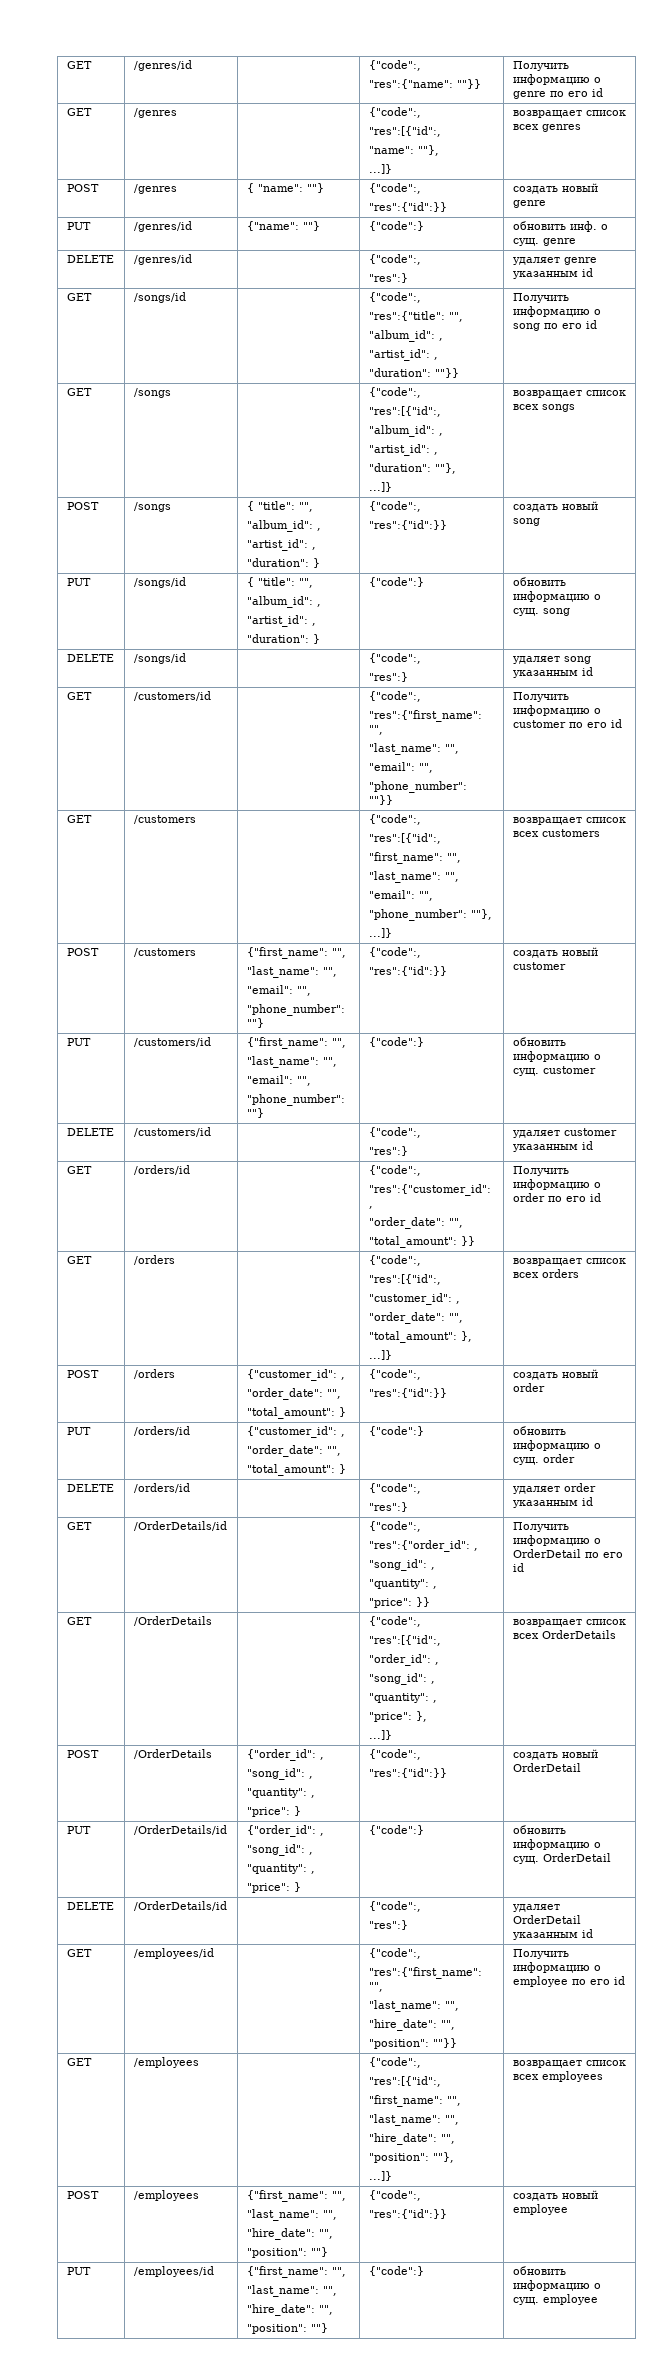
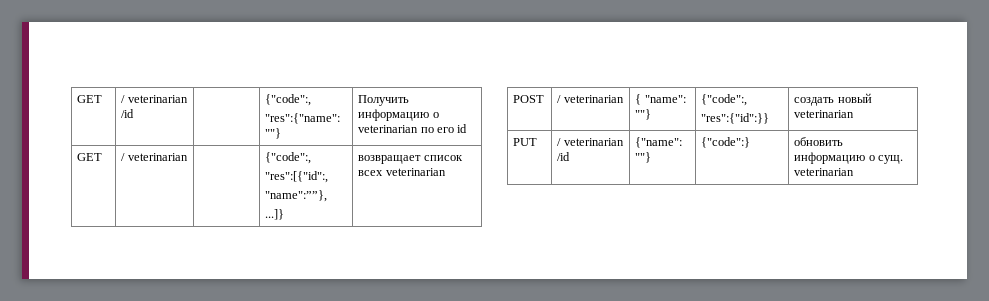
- GET | /genres/id | | {"code":,
- "res":{"name": ""}} | Получить информацию о genre по его id
- GET | /genres | | {"code":,
+ GET | / veterinarian /id | | {"code":,
+ "res":{"name": ""} | Получить информацию о veterinarian по его id
+ GET | / veterinarian | | {"code":,
  "res":[{"id":,
- "name": ""},
- ...]} | возвращает список всех genres
- POST | /genres | { "name": ""} | {"code":,
- "res":{"id":}} | создать новый genre
- PUT | /genres/id | {"name": ""} | {"code":} | обновить инф. о сущ. genre
- DELETE | /genres/id | | {"code":,
- "res":} | удаляет genre указанным id
- GET | /songs/id | | {"code":,
- "res":{"title": "",
- "album_id": ,
- "artist_id": ,
- "duration": ""}} | Получить информацию о song по его id
- GET | /songs | | {"code":,
- "res":[{"id":,
- "album_id": ,
- "artist_id": ,
- "duration": ""},
- ...]} | возвращает список всех songs
- POST | /songs | { "title": "",
- "album_id": ,
- "artist_id": ,
- "duration": } | {"code":,
- "res":{"id":}} | создать новый song
- PUT | /songs/id | { "title": "",
- "album_id": ,
- "artist_id": ,
- "duration": } | {"code":} | обновить информацию о сущ. song
- DELETE | /songs/id | | {"code":,
- "res":} | удаляет song указанным id
- GET | /customers/id | | {"code":,
- "res":{"first_name": "",
- "last_name": "",
- "email": "",
- "phone_number": ""}} | Получить информацию о customer по его id
- GET | /customers | | {"code":,
- "res":[{"id":,
- "first_name": "",
- "last_name": "",
- "email": "",
- "phone_number": ""},
- ...]} | возвращает список всех customers
- POST | /customers | {"first_name": "",
- "last_name": "",
- "email": "",
- "phone_number": ""} | {"code":,
- "res":{"id":}} | создать новый customer
- PUT | /customers/id | {"first_name": "",
- "last_name": "",
- "email": "",
- "phone_number": ""} | {"code":} | обновить информацию о сущ. customer
- DELETE | /customers/id | | {"code":,
- "res":} | удаляет customer указанным id
- GET | /orders/id | | {"code":,
- "res":{"customer_id": ,
- "order_date": "",
- "total_amount": }} | Получить информацию о order по его id
- GET | /orders | | {"code":,
- "res":[{"id":,
- "customer_id": ,
- "order_date": "",
- "total_amount": },
- ...]} | возвращает список всех orders
- POST | /orders | {"customer_id": ,
- "order_date": "",
- "total_amount": } | {"code":,
- "res":{"id":}} | создать новый order
- PUT | /orders/id | {"customer_id": ,
- "order_date": "",
- "total_amount": } | {"code":} | обновить информацию о сущ. order
- DELETE | /orders/id | | {"code":,
- "res":} | удаляет order указанным id
- GET | /OrderDetails/id | | {"code":,
- "res":{"order_id": ,
- "song_id": ,
- "quantity": ,
- "price": }} | Получить информацию о OrderDetail по его id
- GET | /OrderDetails | | {"code":,
- "res":[{"id":,
- "order_id": ,
- "song_id": ,
- "quantity": ,
- "price": },
- ...]} | возвращает список всех OrderDetails
- POST | /OrderDetails | {"order_id": ,
- "song_id": ,
- "quantity": ,
- "price": } | {"code":,
- "res":{"id":}} | создать новый OrderDetail
- PUT | /OrderDetails/id | {"order_id": ,
- "song_id": ,
- "quantity": ,
- "price": } | {"code":} | обновить информацию о сущ. OrderDetail
- DELETE | /OrderDetails/id | | {"code":,
- "res":} | удаляет OrderDetail указанным id
- GET | /employees/id | | {"code":,
- "res":{"first_name": "",
- "last_name": "",
- "hire_date": "",
- "position": ""}} | Получить информацию о employee по его id
- GET | /employees | | {"code":,
- "res":[{"id":,
- "first_name": "",
- "last_name": "",
- "hire_date": "",
- "position": ""},
- ...]} | возвращает список всех employees
- POST | /employees | {"first_name": "",
- "last_name": "",
- "hire_date": "",
- "position": ""} | {"code":,
- "res":{"id":}} | создать новый employee
- PUT | /employees/id | {"first_name": "",
- "last_name": "",
- "hire_date": "",
- "position": ""} | {"code":} | обновить информацию о сущ. employee
+ "name":””},
+ ...]} | возвращает список всех veterinarian
+ POST | / veterinarian | { "name": ""} | {"code":,
+ "res":{"id":}} | создать новый veterinarian
+ PUT | / veterinarian /id | {"name": ""} | {"code":} | обновить информацию о сущ. veterinarian

